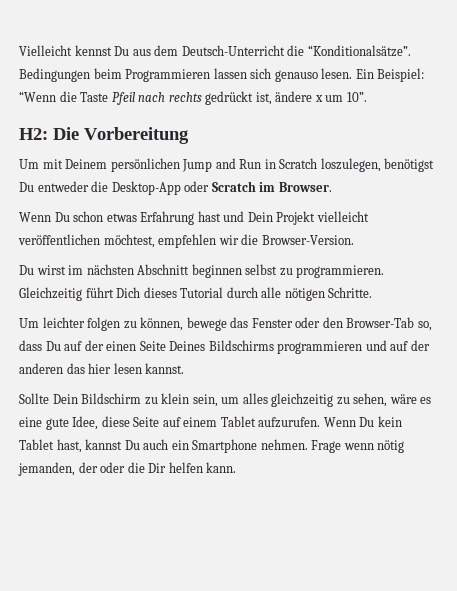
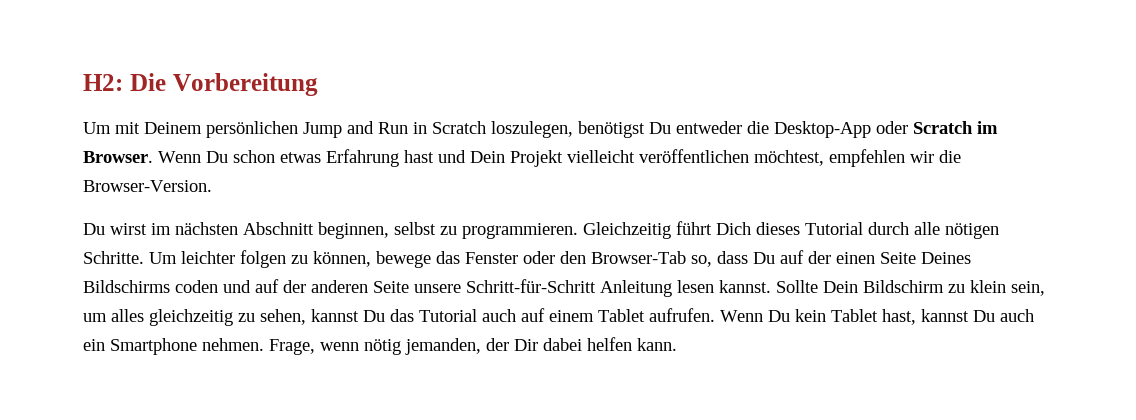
- Vielleicht kennst Du aus dem Deutsch-Unterricht die “Konditionalsätze”. Bedingungen beim Programmieren lassen sich genauso lesen. Ein Beispiel: “Wenn die Taste Pfeil nach rechts gedrückt ist, ändere x um 10”.
- Um mit Deinem persönlichen Jump and Run in Scratch loszulegen, benötigst Du entweder die Desktop-App oder Scratch im Browser.
- Wenn Du schon etwas Erfahrung hast und Dein Projekt vielleicht veröffentlichen möchtest, empfehlen wir die Browser-Version.
+ Um mit Deinem persönlichen Jump and Run in Scratch loszulegen, benötigst Du entweder die Desktop-App oder Scratch im Browser. Wenn Du schon etwas Erfahrung hast und Dein Projekt vielleicht veröffentlichen möchtest, empfehlen wir die Browser-Version.
- Du wirst im nächsten Abschnitt beginnen selbst zu programmieren.
+ Du wirst im nächsten Abschnitt beginnen, selbst zu programmieren.
- Gleichzeitig führt Dich dieses Tutorial durch alle nötigen Schritte.
- Um leichter folgen zu können, bewege das Fenster oder den Browser-Tab so, dass Du auf der einen Seite Deines Bildschirms programmieren und auf der anderen das hier lesen kannst.
- Sollte Dein Bildschirm zu klein sein, um alles gleichzeitig zu sehen, wäre es eine gute Idee, diese Seite auf einem Tablet aufzurufen.
+ Gleichzeitig führt Dich dieses Tutorial durch alle nötigen Schritte. Um leichter folgen zu können, bewege das Fenster oder den Browser-Tab so, dass Du auf der einen Seite Deines Bildschirms coden und auf der anderen Seite unsere Schritt-für-Schritt Anleitung lesen kannst. Sollte Dein Bildschirm zu klein sein, um alles gleichzeitig zu sehen, kannst Du das Tutorial auch auf einem Tablet aufrufen.
- Frage wenn nötig jemanden, der oder die Dir helfen kann.
+ Frage, wenn nötig jemanden, der Dir dabei helfen kann.

